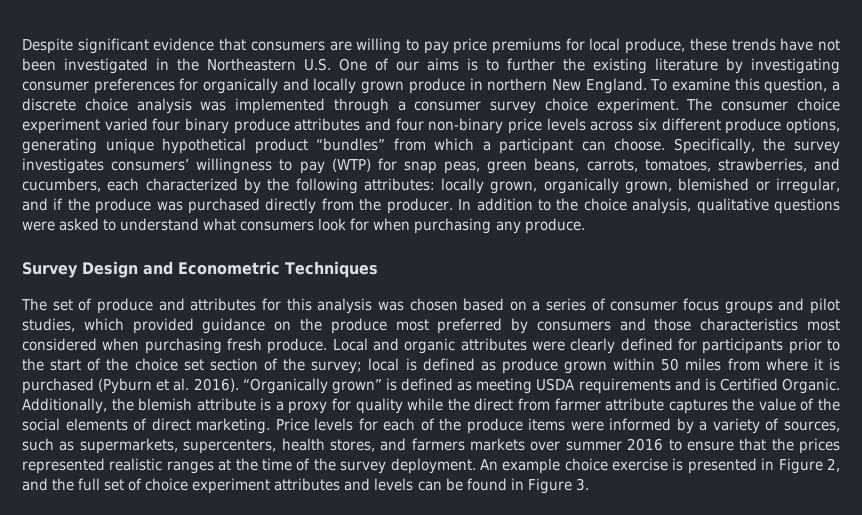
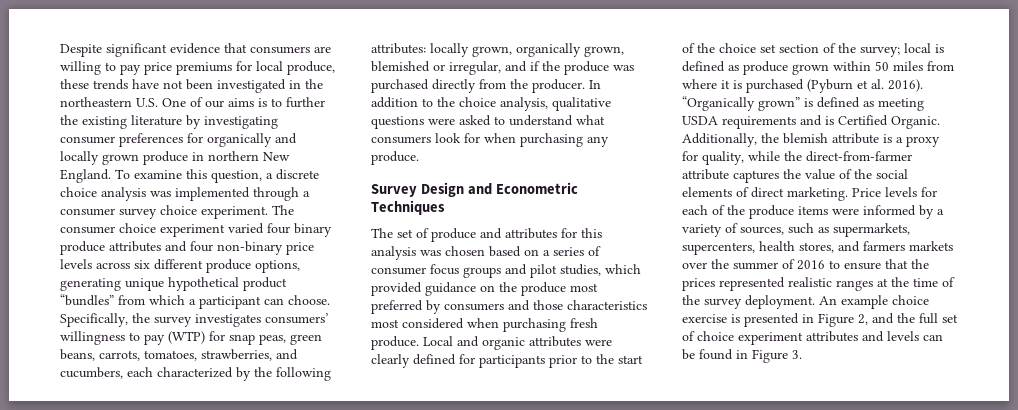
- Despite significant evidence that consumers are willing to pay price premiums for local produce, these trends have not been investigated in the Northeastern U.S. One of our aims is to further the existing literature by investigating consumer preferences for organically and locally grown produce in northern New England.
+ Despite significant evidence that consumers are willing to pay price premiums for local produce, these trends have not been investigated in the northeastern U.S. One of our aims is to further the existing literature by investigating consumer preferences for organically and locally grown produce in northern New England.
- Additionally, the blemish attribute is a proxy for quality while the direct from farmer attribute captures the value of the social elements of direct marketing.
+ Additionally, the blemish attribute is a proxy for quality, while the direct-from-farmer attribute captures the value of the social elements of direct marketing.
- Price levels for each of the produce items were informed by a variety of sources, such as supermarkets, supercenters, health stores, and farmers markets over summer 2016 to ensure that the prices represented realistic ranges at the time of the survey deployment.
+ Price levels for each of the produce items were informed by a variety of sources, such as supermarkets, supercenters, health stores, and farmers markets over the summer of 2016 to ensure that the prices represented realistic ranges at the time of the survey deployment.

